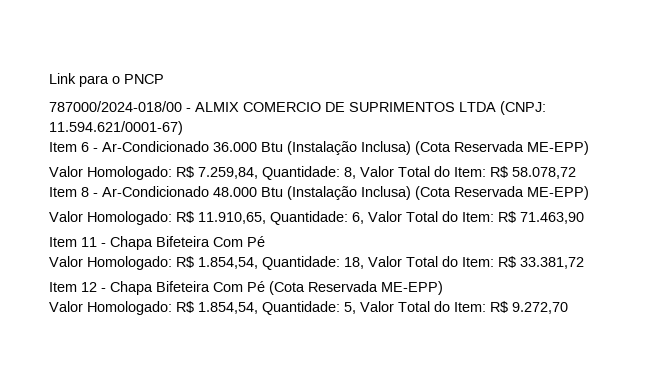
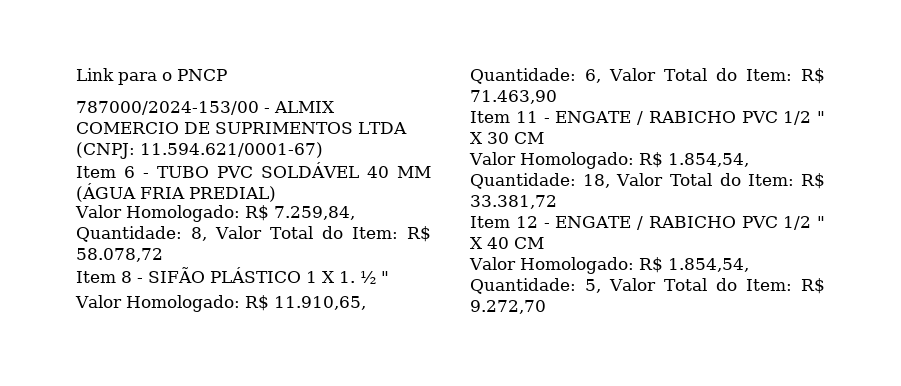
- 787000/2024-018/00 - ALMIX COMERCIO DE SUPRIMENTOS LTDA (CNPJ: 11.594.621/0001-67)
+ 787000/2024-153/00 - ALMIX COMERCIO DE SUPRIMENTOS LTDA (CNPJ: 11.594.621/0001-67)
- Item 6 - Ar-Condicionado 36.000 Btu (Instalação Inclusa) (Cota Reservada ME-EPP)
+ Item 6 - TUBO PVC SOLDÁVEL 40 MM (ÁGUA FRIA PREDIAL)
- Item 8 - Ar-Condicionado 48.000 Btu (Instalação Inclusa) (Cota Reservada ME-EPP)
+ Item 8 - SIFÃO PLÁSTICO 1 X 1. ½ "
- Item 11 - Chapa Bifeteira Com Pé
+ Item 11 - ENGATE / RABICHO PVC 1/2 " X 30 CM
- Item 12 - Chapa Bifeteira Com Pé (Cota Reservada ME-EPP)
+ Item 12 - ENGATE / RABICHO PVC 1/2 " X 40 CM

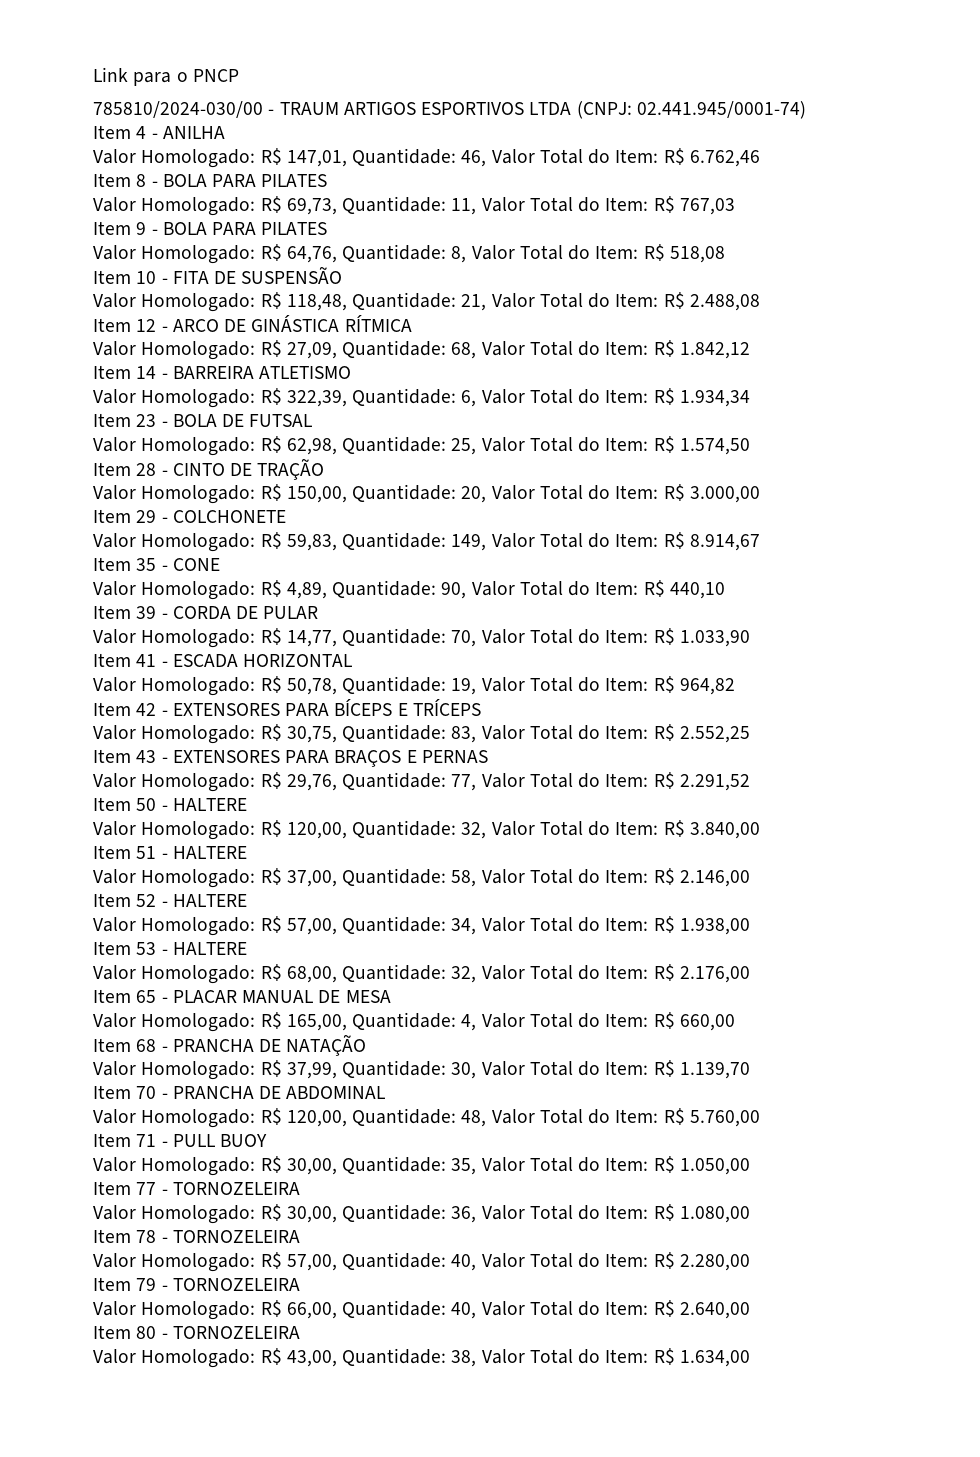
- 787000/2024-153/00 - ALMIX COMERCIO DE SUPRIMENTOS LTDA (CNPJ: 11.594.621/0001-67)
- Item 6 - TUBO PVC SOLDÁVEL 40 MM (ÁGUA FRIA PREDIAL)
- Valor Homologado: R$ 7.259,84, Quantidade: 8, Valor Total do Item: R$ 58.078,72
- Item 8 - SIFÃO PLÁSTICO 1 X 1. ½ "
- Valor Homologado: R$ 11.910,65, Quantidade: 6, Valor Total do Item: R$ 71.463,90
- Item 11 - ENGATE / RABICHO PVC 1/2 " X 30 CM
- Valor Homologado: R$ 1.854,54, Quantidade: 18, Valor Total do Item: R$ 33.381,72
- Item 12 - ENGATE / RABICHO PVC 1/2 " X 40 CM
- Valor Homologado: R$ 1.854,54, Quantidade: 5, Valor Total do Item: R$ 9.272,70
+ 785810/2024-030/00 - TRAUM ARTIGOS ESPORTIVOS LTDA (CNPJ: 02.441.945/0001-74)
+ Item 4 - ANILHA
+ Valor Homologado: R$ 147,01, Quantidade: 46, Valor Total do Item: R$ 6.762,46
+ Item 8 - BOLA PARA PILATES
+ Valor Homologado: R$ 69,73, Quantidade: 11, Valor Total do Item: R$ 767,03
+ Item 9 - BOLA PARA PILATES
+ Valor Homologado: R$ 64,76, Quantidade: 8, Valor Total do Item: R$ 518,08
+ Item 10 - FITA DE SUSPENSÃO
+ Valor Homologado: R$ 118,48, Quantidade: 21, Valor Total do Item: R$ 2.488,08
+ Item 12 - ARCO DE GINÁSTICA RÍTMICA
+ Valor Homologado: R$ 27,09, Quantidade: 68, Valor Total do Item: R$ 1.842,12
+ Item 14 - BARREIRA ATLETISMO
+ Valor Homologado: R$ 322,39, Quantidade: 6, Valor Total do Item: R$ 1.934,34
+ Item 23 - BOLA DE FUTSAL
+ Valor Homologado: R$ 62,98, Quantidade: 25, Valor Total do Item: R$ 1.574,50
+ Item 28 - CINTO DE TRAÇÃO
+ Valor Homologado: R$ 150,00, Quantidade: 20, Valor Total do Item: R$ 3.000,00
+ Item 29 - COLCHONETE
+ Valor Homologado: R$ 59,83, Quantidade: 149, Valor Total do Item: R$ 8.914,67
+ Item 35 - CONE
+ Valor Homologado: R$ 4,89, Quantidade: 90, Valor Total do Item: R$ 440,10
+ Item 39 - CORDA DE PULAR
+ Valor Homologado: R$ 14,77, Quantidade: 70, Valor Total do Item: R$ 1.033,90
+ Item 41 - ESCADA HORIZONTAL
+ Valor Homologado: R$ 50,78, Quantidade: 19, Valor Total do Item: R$ 964,82
+ Item 42 - EXTENSORES PARA BÍCEPS E TRÍCEPS
+ Valor Homologado: R$ 30,75, Quantidade: 83, Valor Total do Item: R$ 2.552,25
+ Item 43 - EXTENSORES PARA BRAÇOS E PERNAS
+ Valor Homologado: R$ 29,76, Quantidade: 77, Valor Total do Item: R$ 2.291,52
+ Item 50 - HALTERE
+ Valor Homologado: R$ 120,00, Quantidade: 32, Valor Total do Item: R$ 3.840,00
+ Item 51 - HALTERE
+ Valor Homologado: R$ 37,00, Quantidade: 58, Valor Total do Item: R$ 2.146,00
+ Item 52 - HALTERE
+ Valor Homologado: R$ 57,00, Quantidade: 34, Valor Total do Item: R$ 1.938,00
+ Item 53 - HALTERE
+ Valor Homologado: R$ 68,00, Quantidade: 32, Valor Total do Item: R$ 2.176,00
+ Item 65 - PLACAR MANUAL DE MESA
+ Valor Homologado: R$ 165,00, Quantidade: 4, Valor Total do Item: R$ 660,00
+ Item 68 - PRANCHA DE NATAÇÃO
+ Valor Homologado: R$ 37,99, Quantidade: 30, Valor Total do Item: R$ 1.139,70
+ Item 70 - PRANCHA DE ABDOMINAL
+ Valor Homologado: R$ 120,00, Quantidade: 48, Valor Total do Item: R$ 5.760,00
+ Item 71 - PULL BUOY
+ Valor Homologado: R$ 30,00, Quantidade: 35, Valor Total do Item: R$ 1.050,00
+ Item 77 - TORNOZELEIRA
+ Valor Homologado: R$ 30,00, Quantidade: 36, Valor Total do Item: R$ 1.080,00
+ Item 78 - TORNOZELEIRA
+ Valor Homologado: R$ 57,00, Quantidade: 40, Valor Total do Item: R$ 2.280,00
+ Item 79 - TORNOZELEIRA
+ Valor Homologado: R$ 66,00, Quantidade: 40, Valor Total do Item: R$ 2.640,00
+ Item 80 - TORNOZELEIRA
+ Valor Homologado: R$ 43,00, Quantidade: 38, Valor Total do Item: R$ 1.634,00

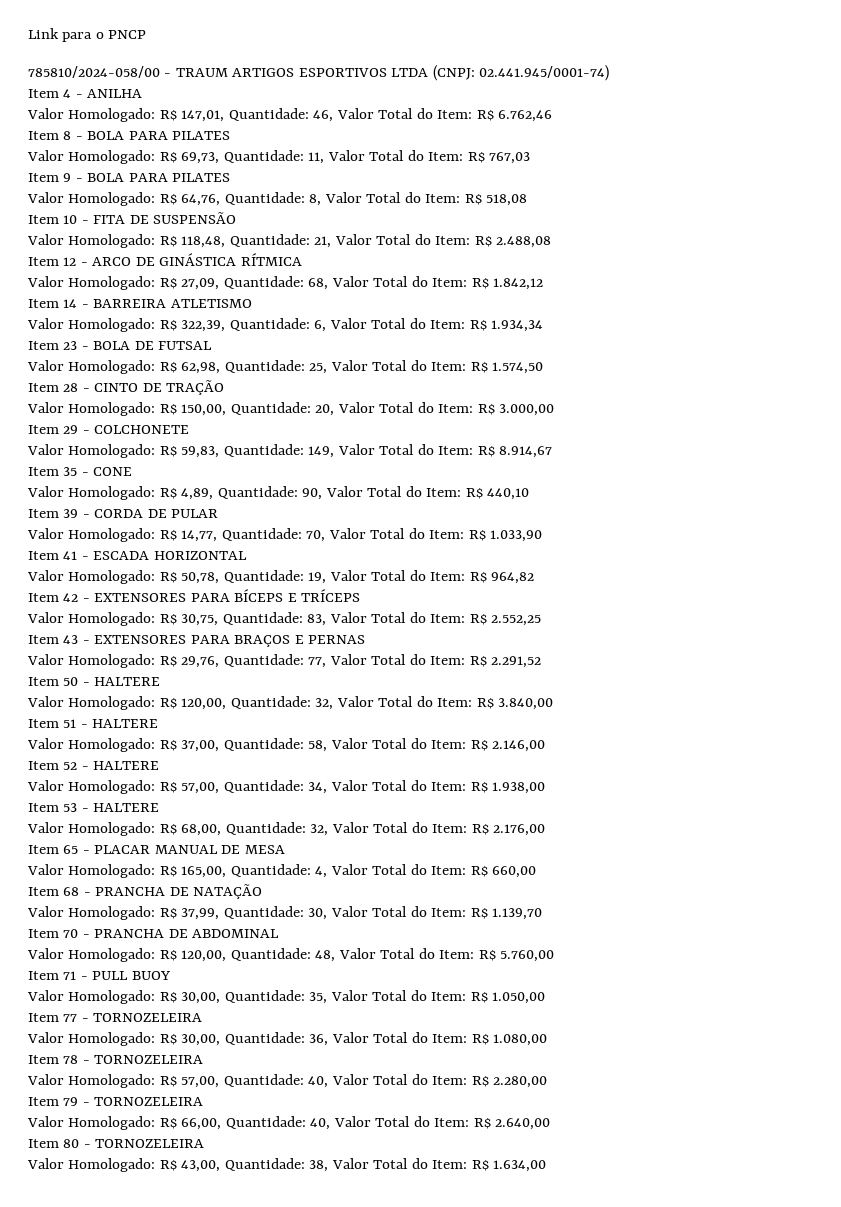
- 785810/2024-030/00 - TRAUM ARTIGOS ESPORTIVOS LTDA (CNPJ: 02.441.945/0001-74)
+ 785810/2024-058/00 - TRAUM ARTIGOS ESPORTIVOS LTDA (CNPJ: 02.441.945/0001-74)

